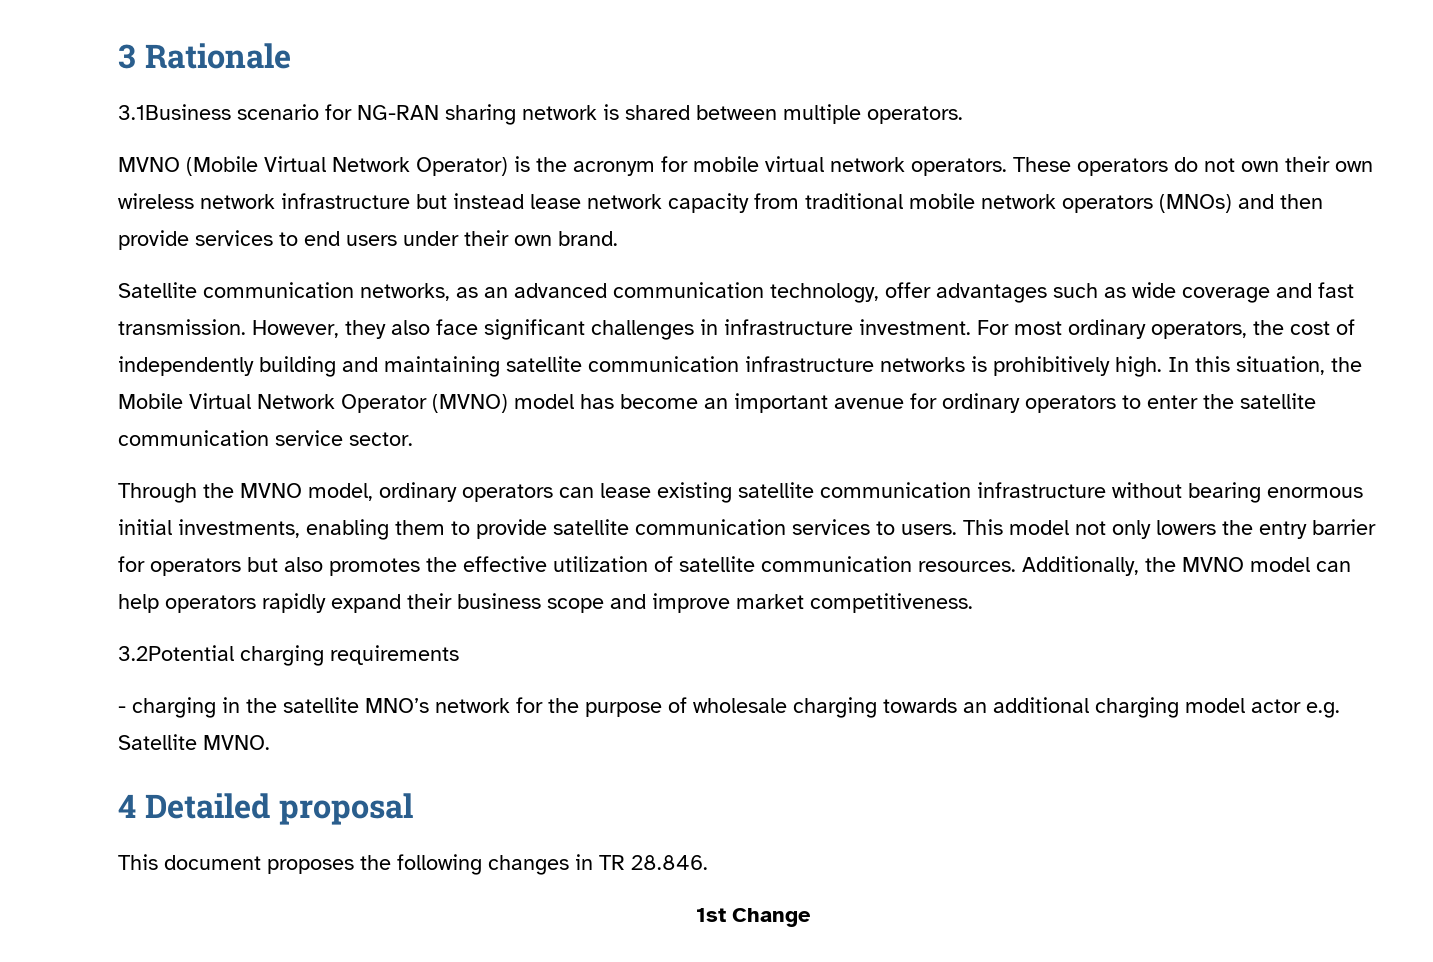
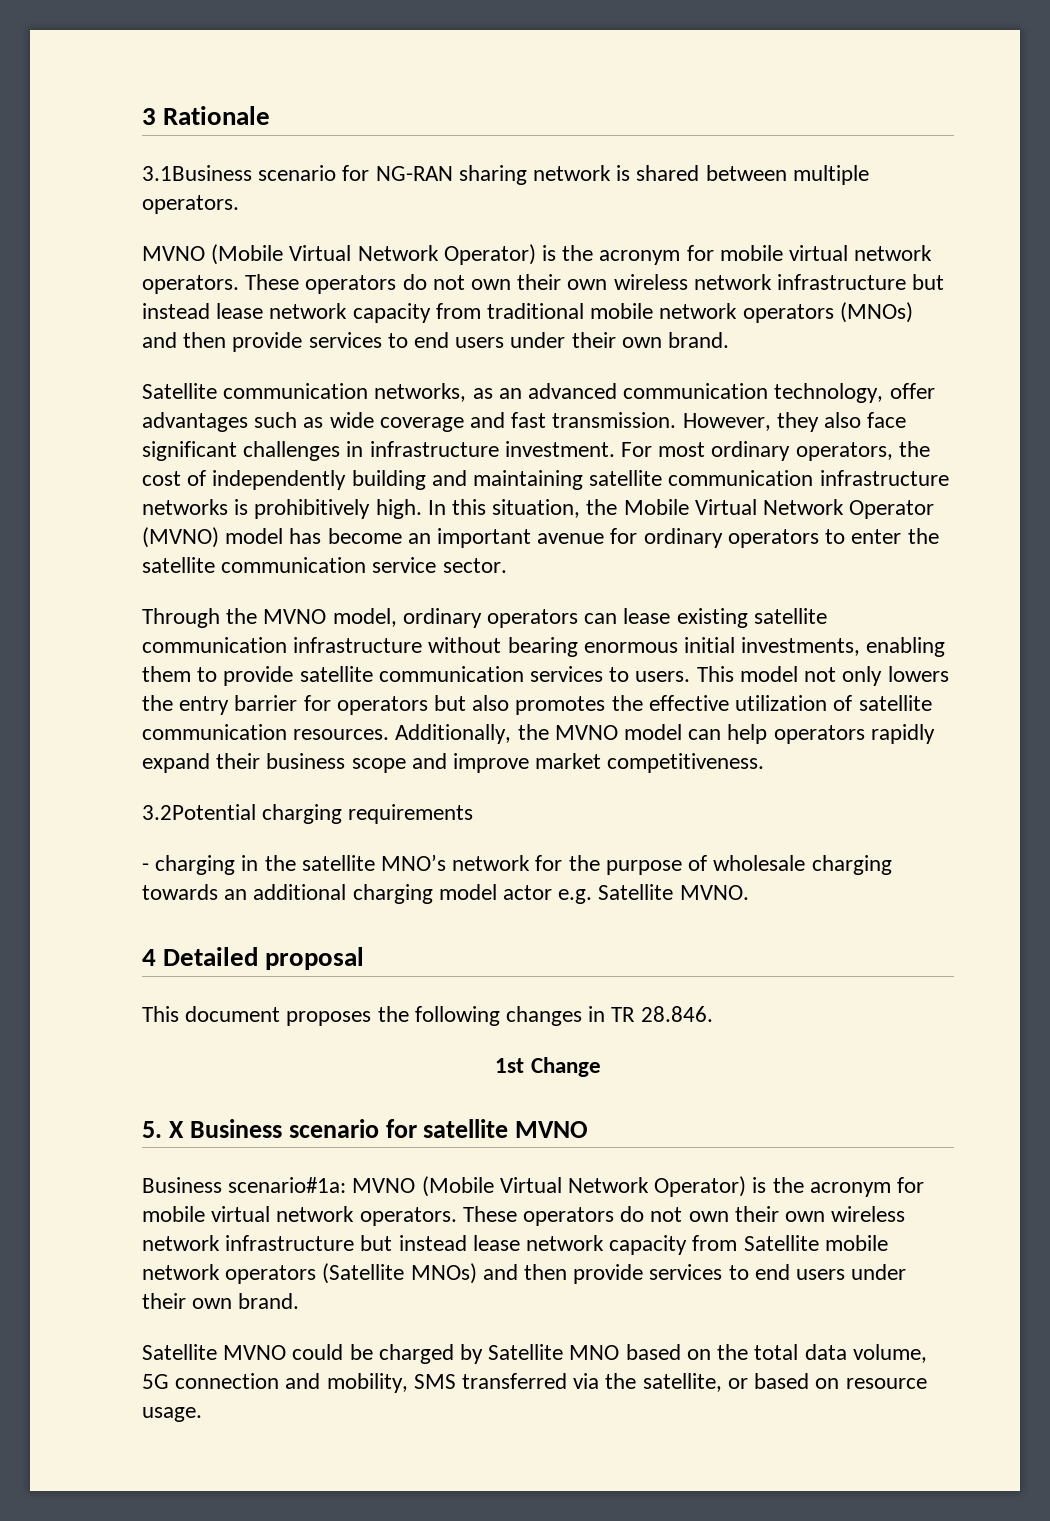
+ 5. X Business scenario for satellite MVNO
+ Business scenario#1a: MVNO (Mobile Virtual Network Operator) is the acronym for mobile virtual network operators. These operators do not own their own wireless network infrastructure but instead lease network capacity from Satellite mobile network operators (Satellite MNOs) and then provide services to end users under their own brand.
+ Satellite MVNO could be charged by Satellite MNO based on the total data volume, 5G connection and mobility, SMS transferred via the satellite, or based on resource usage.

